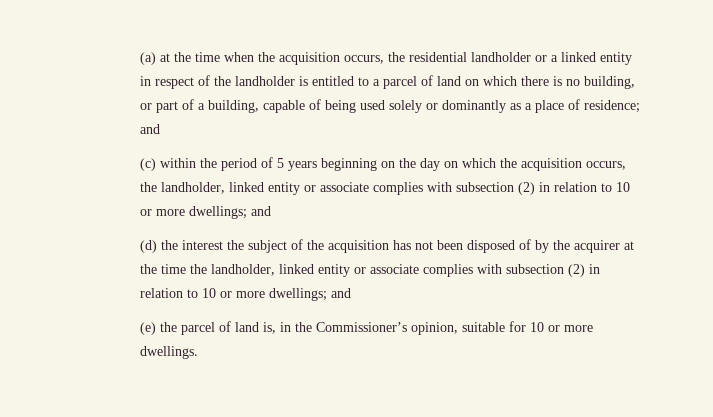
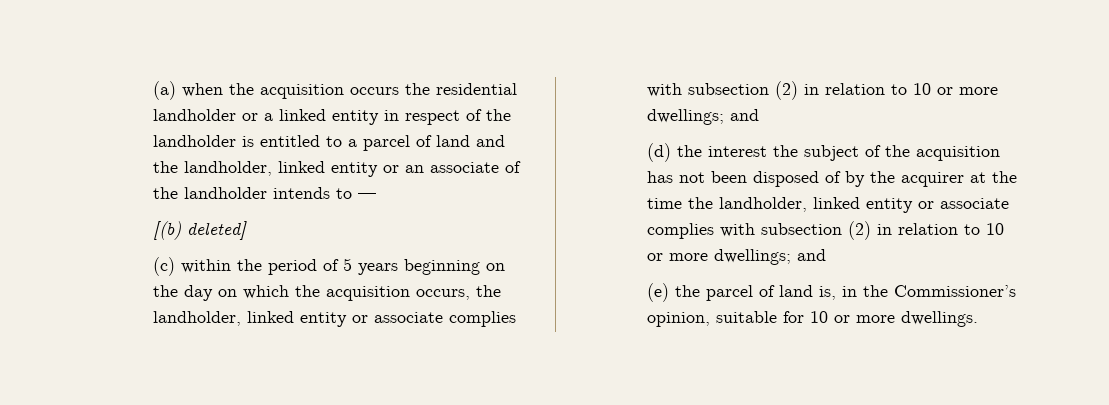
- (a) at the time when the acquisition occurs, the residential landholder or a linked entity in respect of the landholder is entitled to a parcel of land on which there is no building, or part of a building, capable of being used solely or dominantly as a place of residence; and
+ (a) when the acquisition occurs the residential landholder or a linked entity in respect of the landholder is entitled to a parcel of land and the landholder, linked entity or an associate of the landholder intends to —
+ [(b) deleted]

